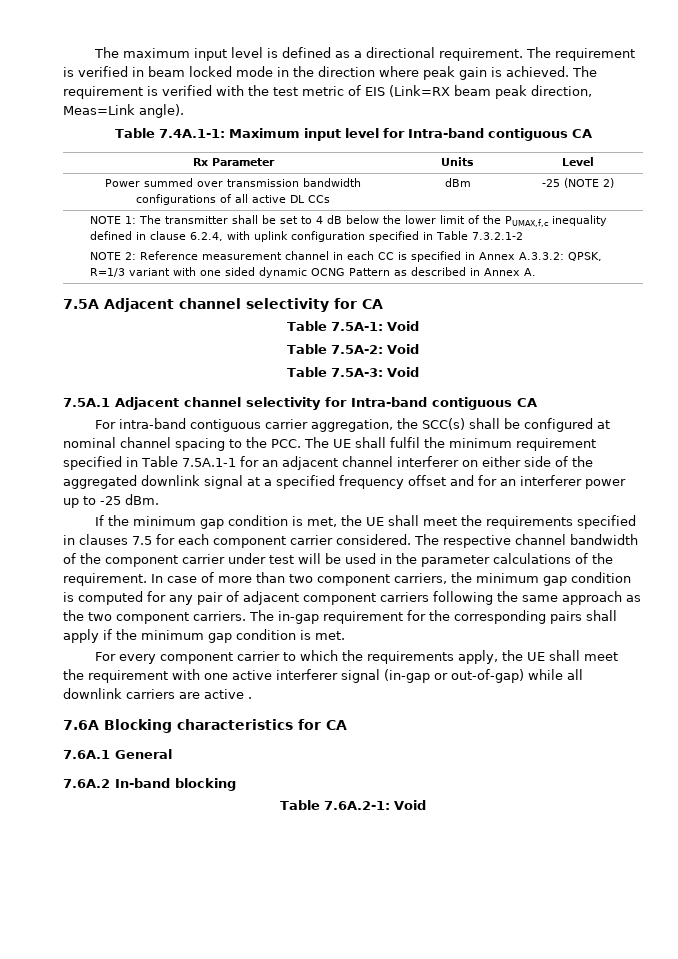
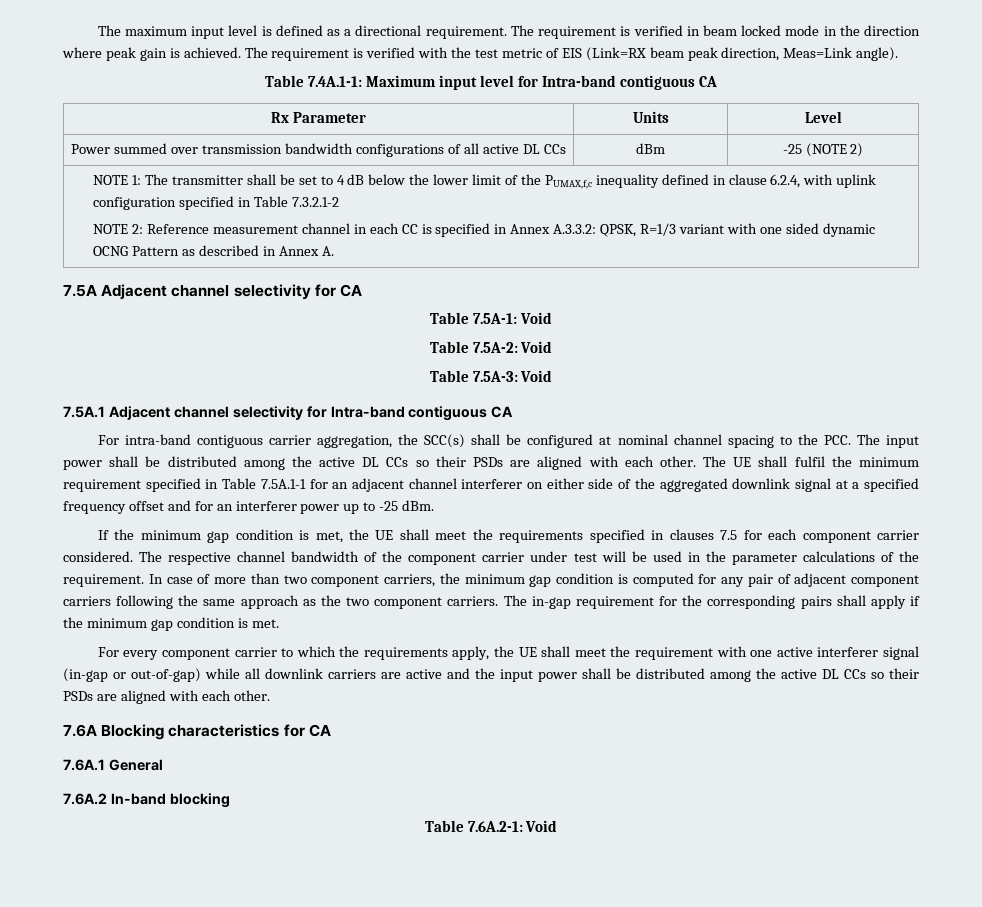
- For intra-band contiguous carrier aggregation, the SCC(s) shall be configured at nominal channel spacing to the PCC. The UE shall fulfil the minimum requirement specified in Table 7.5A.1-1 for an adjacent channel interferer on either side of the aggregated downlink signal at a specified frequency offset and for an interferer power up to -25 dBm.
+ For intra-band contiguous carrier aggregation, the SCC(s) shall be configured at nominal channel spacing to the PCC. The input power shall be distributed among the active DL CCs so their PSDs are aligned with each other. The UE shall fulfil the minimum requirement specified in Table 7.5A.1-1 for an adjacent channel interferer on either side of the aggregated downlink signal at a specified frequency offset and for an interferer power up to -25 dBm.
- For every component carrier to which the requirements apply, the UE shall meet the requirement with one active interferer signal (in-gap or out-of-gap) while all downlink carriers are active .
+ For every component carrier to which the requirements apply, the UE shall meet the requirement with one active interferer signal (in-gap or out-of-gap) while all downlink carriers are active and the input power shall be distributed among the active DL CCs so their PSDs are aligned with each other.

